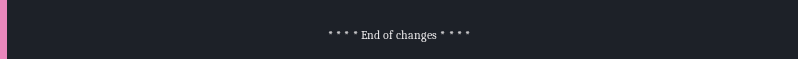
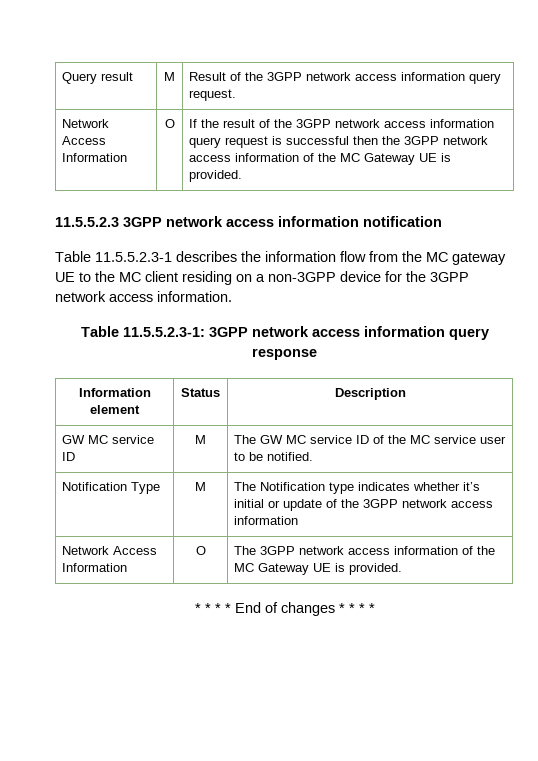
+ Query result | M | Result of the 3GPP network access information query request.
+ Network Access Information | O | If the result of the 3GPP network access information query request is successful then the 3GPP network access information of the MC Gateway UE is provided.
+ 11.5.5.2.3 3GPP network access information notification
+ Table 11.5.5.2.3-1 describes the information flow from the MC gateway UE to the MC client residing on a non-3GPP device for the 3GPP network access information.
+ Table 11.5.5.2.3-1: 3GPP network access information query response
+ Information element | Status | Description
+ GW MC service ID | M | The GW MC service ID of the MC service user to be notified.
+ Notification Type | M | The Notification type indicates whether it’s initial or update of the 3GPP network access information
+ Network Access Information | O | The 3GPP network access information of the MC Gateway UE is provided.

